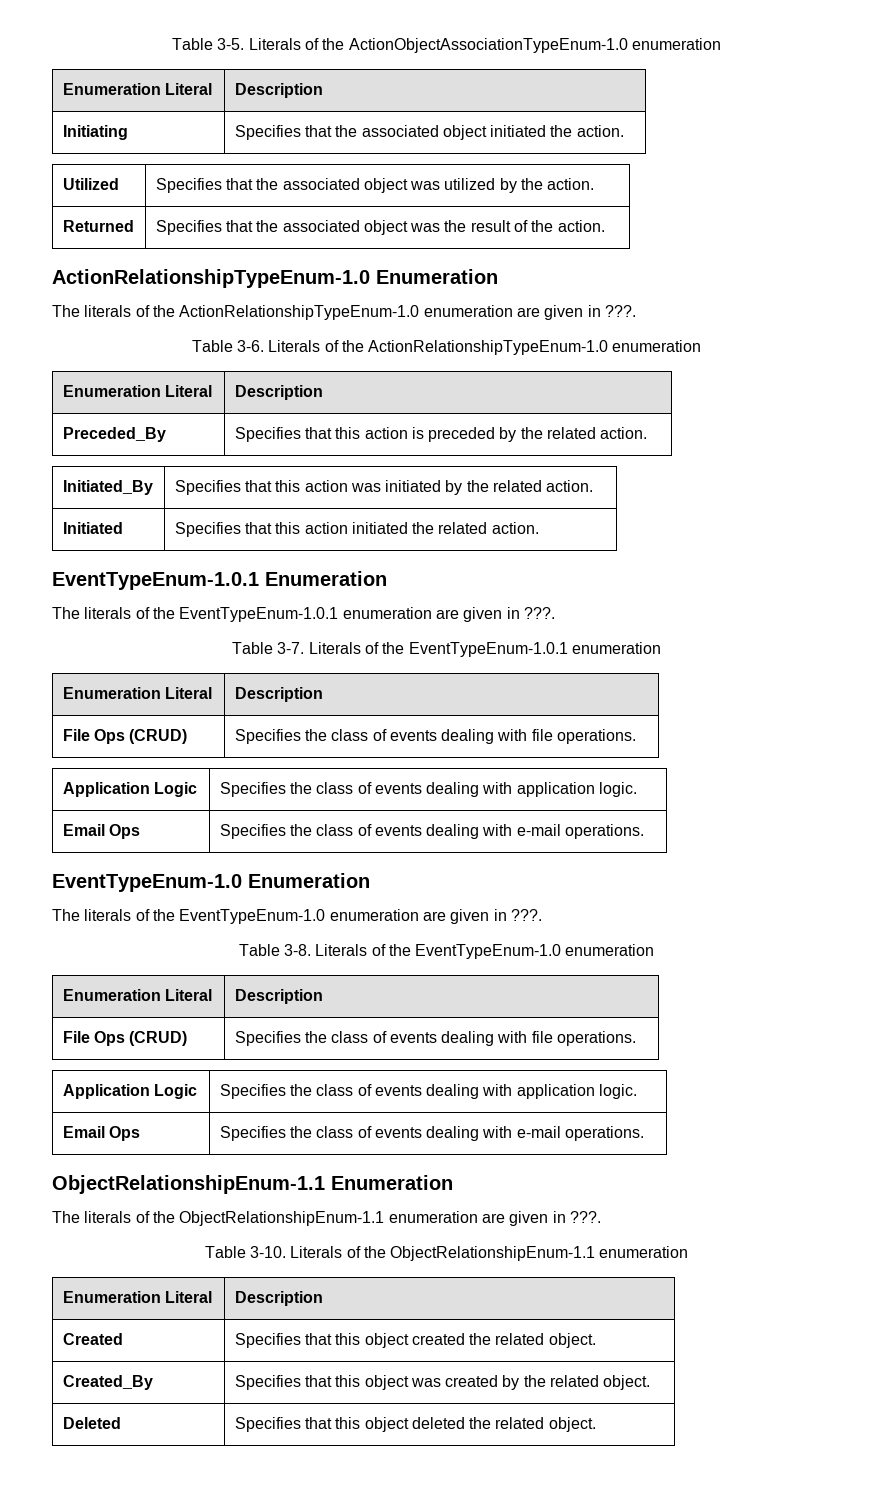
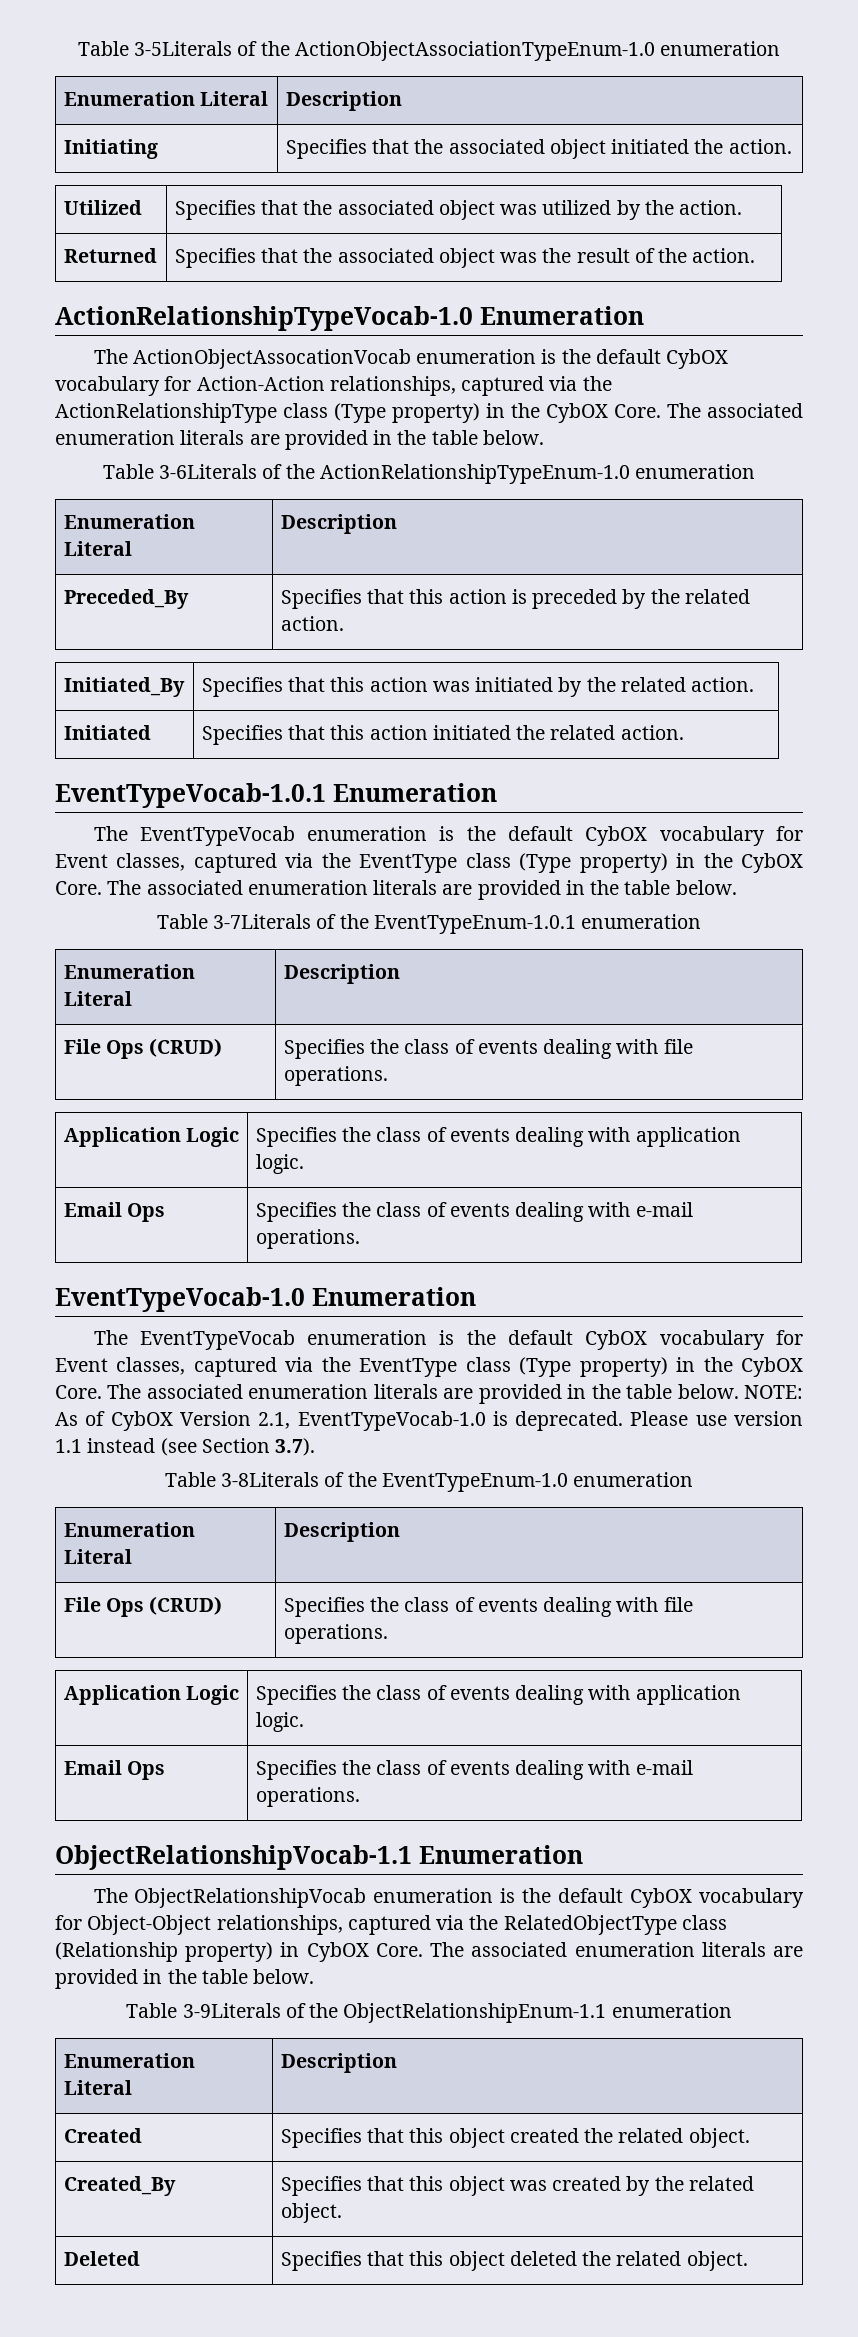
- Table 3-5. Literals of the ActionObjectAssociationTypeEnum-1.0 enumeration
+ Table 3-5Literals of the ActionObjectAssociationTypeEnum-1.0 enumeration
- ActionRelationshipTypeEnum-1.0 Enumeration
- The literals of the ActionRelationshipTypeEnum-1.0 enumeration are given in ???.
- Table 3-6. Literals of the ActionRelationshipTypeEnum-1.0 enumeration
+ ActionRelationshipTypeVocab-1.0 Enumeration
+ The ActionObjectAssocationVocab enumeration is the default CybOX vocabulary for Action-Action relationships, captured via the ActionRelationshipType class (Type property) in the CybOX Core. The associated enumeration literals are provided in the table below.
+ Table 3-6Literals of the ActionRelationshipTypeEnum-1.0 enumeration
- EventTypeEnum-1.0.1 Enumeration
- The literals of the EventTypeEnum-1.0.1 enumeration are given in ???.
- Table 3-7. Literals of the EventTypeEnum-1.0.1 enumeration
+ EventTypeVocab-1.0.1 Enumeration
+ The EventTypeVocab enumeration is the default CybOX vocabulary for Event classes, captured via the EventType class (Type property) in the CybOX Core. The associated enumeration literals are provided in the table below.
+ Table 3-7Literals of the EventTypeEnum-1.0.1 enumeration
- EventTypeEnum-1.0 Enumeration
- The literals of the EventTypeEnum-1.0 enumeration are given in ???.
- Table 3-8. Literals of the EventTypeEnum-1.0 enumeration
+ EventTypeVocab-1.0 Enumeration
+ The EventTypeVocab enumeration is the default CybOX vocabulary for Event classes, captured via the EventType class (Type property) in the CybOX Core. The associated enumeration literals are provided in the table below. NOTE: As of CybOX Version 2.1, EventTypeVocab-1.0 is deprecated. Please use version 1.1 instead (see Section 3.7).
+ Table 3-8Literals of the EventTypeEnum-1.0 enumeration
- ObjectRelationshipEnum-1.1 Enumeration
- The literals of the ObjectRelationshipEnum-1.1 enumeration are given in ???.
- Table 3-10. Literals of the ObjectRelationshipEnum-1.1 enumeration
+ ObjectRelationshipVocab-1.1 Enumeration
+ The ObjectRelationshipVocab enumeration is the default CybOX vocabulary for Object-Object relationships, captured via the RelatedObjectType class (Relationship property) in CybOX Core. The associated enumeration literals are provided in the table below.
+ Table 3-9Literals of the ObjectRelationshipEnum-1.1 enumeration

